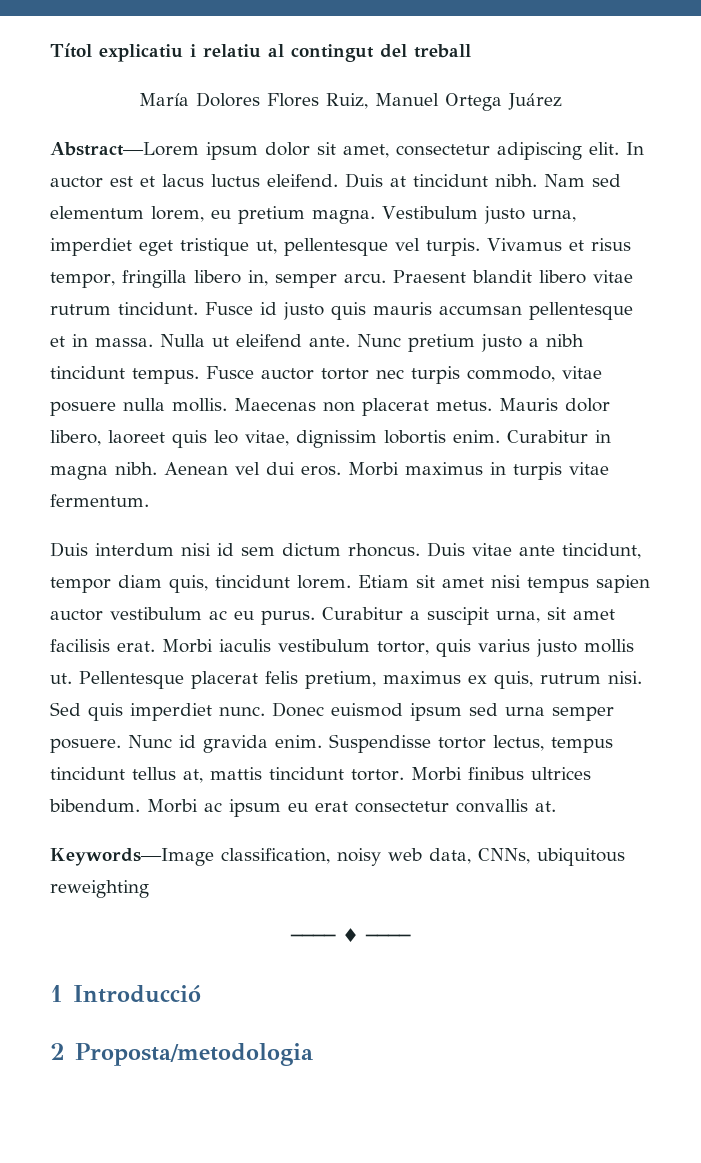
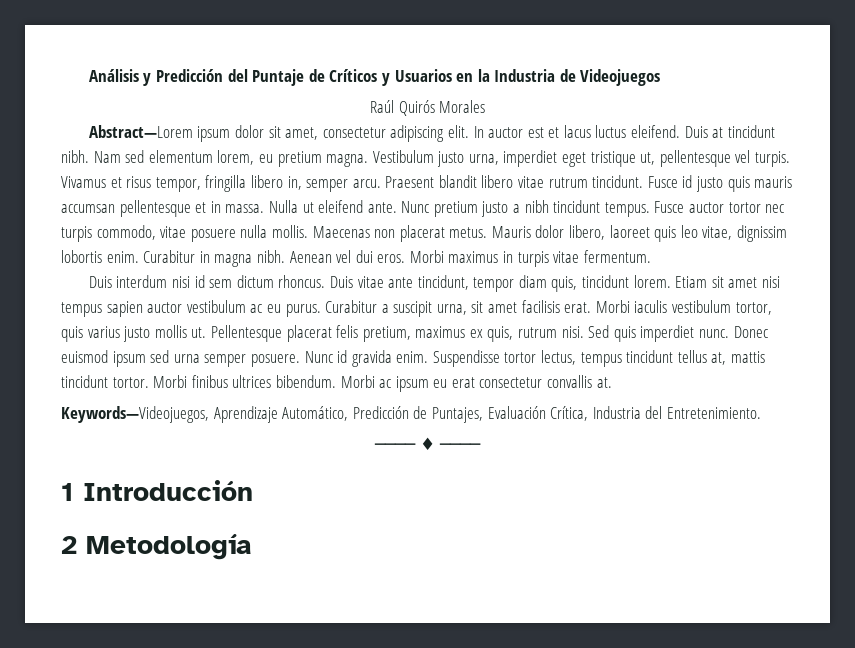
- Títol explicatiu i relatiu al contingut del treball
- María Dolores Flores Ruiz, Manuel Ortega Juárez
+ Análisis y Predicción del Puntaje de Críticos y Usuarios en la Industria de Videojuegos
+ Raúl Quirós Morales
- Keywords—Image classification, noisy web data, CNNs, ubiquitous reweighting
+ Keywords—Videojuegos, Aprendizaje Automático, Predicción de Puntajes, Evaluación Crítica, Industria del Entretenimiento.
- 1 Introducció
+ 1 Introducción
- 2 Proposta/metodologia
+ 2 Metodología

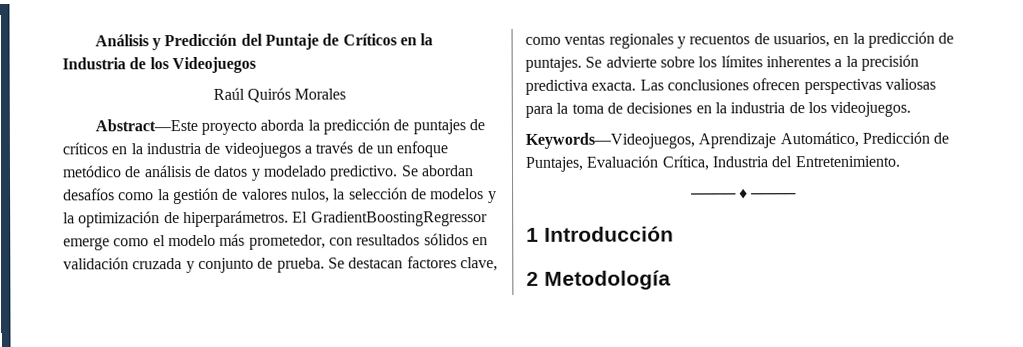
- Análisis y Predicción del Puntaje de Críticos y Usuarios en la Industria de Videojuegos
+ Análisis y Predicción del Puntaje de Críticos en la Industria de los Videojuegos
- Abstract—Lorem ipsum dolor sit amet, consectetur adipiscing elit. In auctor est et lacus luctus eleifend. Duis at tincidunt nibh. Nam sed elementum lorem, eu pretium magna. Vestibulum justo urna, imperdiet eget tristique ut, pellentesque vel turpis. Vivamus et risus tempor, fringilla libero in, semper arcu. Praesent blandit libero vitae rutrum tincidunt. Fusce id justo quis mauris accumsan pellentesque et in massa. Nulla ut eleifend ante. Nunc pretium justo a nibh tincidunt tempus. Fusce auctor tortor nec turpis commodo, vitae posuere nulla mollis. Maecenas non placerat metus. Mauris dolor libero, laoreet quis leo vitae, dignissim lobortis enim. Curabitur in magna nibh. Aenean vel dui eros. Morbi maximus in turpis vitae fermentum.
- Duis interdum nisi id sem dictum rhoncus. Duis vitae ante tincidunt, tempor diam quis, tincidunt lorem. Etiam sit amet nisi tempus sapien auctor vestibulum ac eu purus. Curabitur a suscipit urna, sit amet facilisis erat. Morbi iaculis vestibulum tortor, quis varius justo mollis ut. Pellentesque placerat felis pretium, maximus ex quis, rutrum nisi. Sed quis imperdiet nunc. Donec euismod ipsum sed urna semper posuere. Nunc id gravida enim. Suspendisse tortor lectus, tempus tincidunt tellus at, mattis tincidunt tortor. Morbi finibus ultrices bibendum. Morbi ac ipsum eu erat consectetur convallis at.
+ Abstract—Este proyecto aborda la predicción de puntajes de críticos en la industria de videojuegos a través de un enfoque metódico de análisis de datos y modelado predictivo. Se abordan desafíos como la gestión de valores nulos, la selección de modelos y la optimización de hiperparámetros. El GradientBoostingRegressor emerge como el modelo más prometedor, con resultados sólidos en validación cruzada y conjunto de prueba. Se destacan factores clave, como ventas regionales y recuentos de usuarios, en la predicción de puntajes. Se advierte sobre los límites inherentes a la precisión predictiva exacta. Las conclusiones ofrecen perspectivas valiosas para la toma de decisiones en la industria de los videojuegos.

